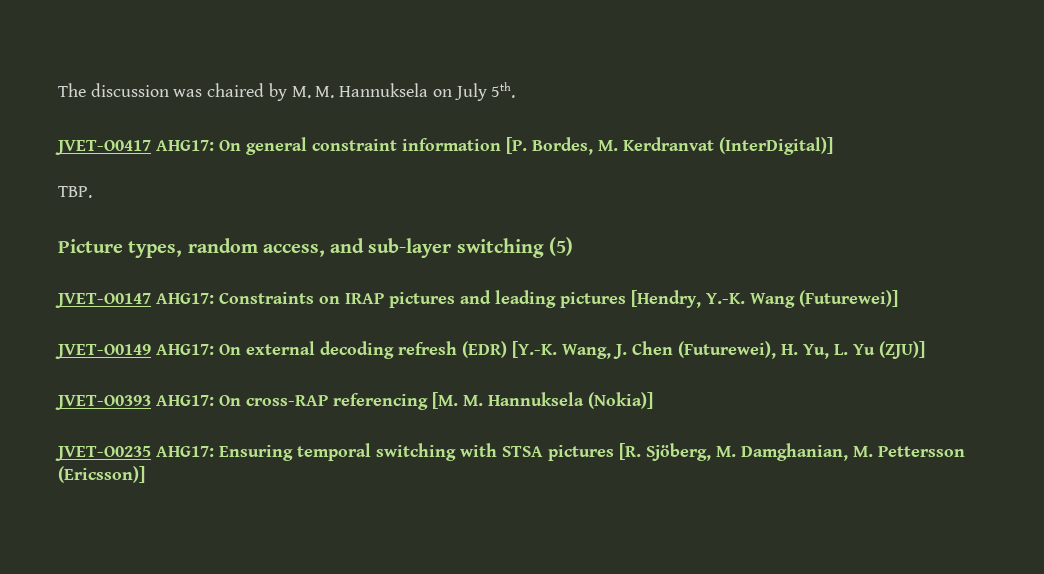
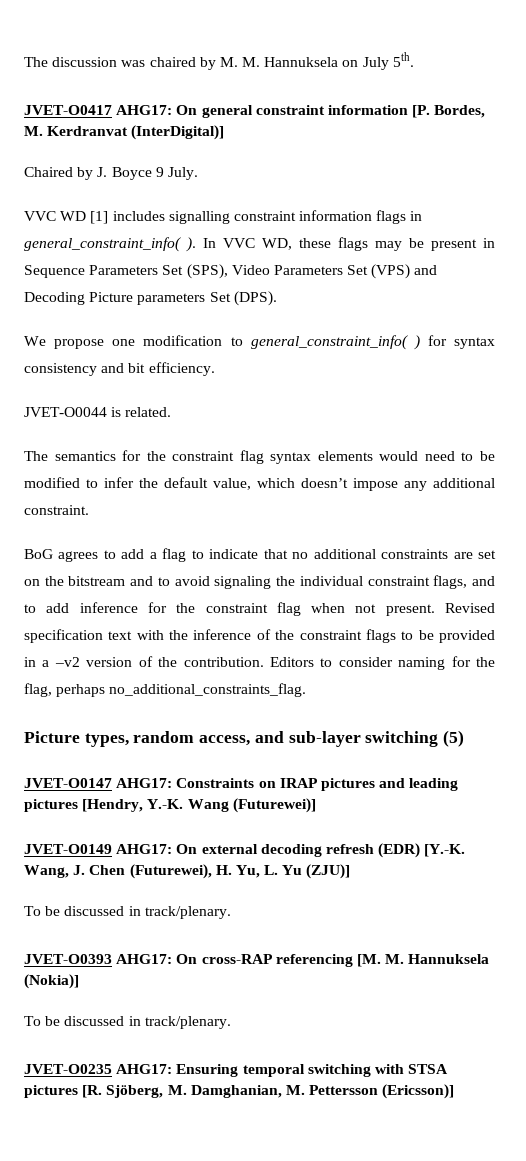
- TBP.
+ Chaired by J. Boyce 9 July.
+ VVC WD [1] includes signalling constraint information flags in general_constraint_info( ). In VVC WD, these flags may be present in Sequence Parameters Set (SPS), Video Parameters Set (VPS) and Decoding Picture parameters Set (DPS).
+ We propose one modification to general_constraint_info( ) for syntax consistency and bit efficiency.
+ JVET-O0044 is related.
+ The semantics for the constraint flag syntax elements would need to be modified to infer the default value, which doesn’t impose any additional constraint.
+ BoG agrees to add a flag to indicate that no additional constraints are set on the bitstream and to avoid signaling the individual constraint flags, and to add inference for the constraint flag when not present. Revised specification text with the inference of the constraint flags to be provided in a –v2 version of the contribution. Editors to consider naming for the flag, perhaps no_additional_constraints_flag.
  JVET-O0149 AHG17: On external decoding refresh (EDR) [Y.-K. Wang, J. Chen (Futurewei), H. Yu, L. Yu (ZJU)]
+ To be discussed in track/plenary.
  JVET-O0393 AHG17: On cross-RAP referencing [M. M. Hannuksela (Nokia)]
+ To be discussed in track/plenary.

